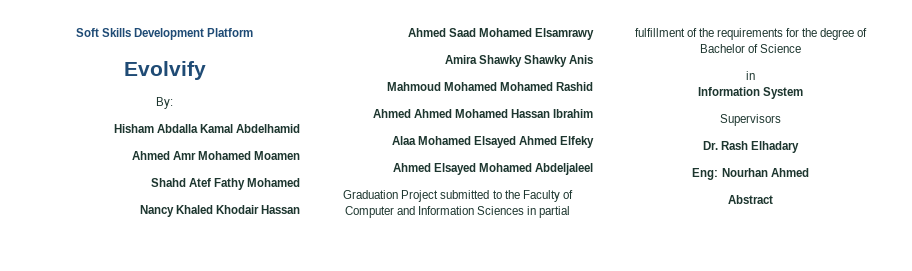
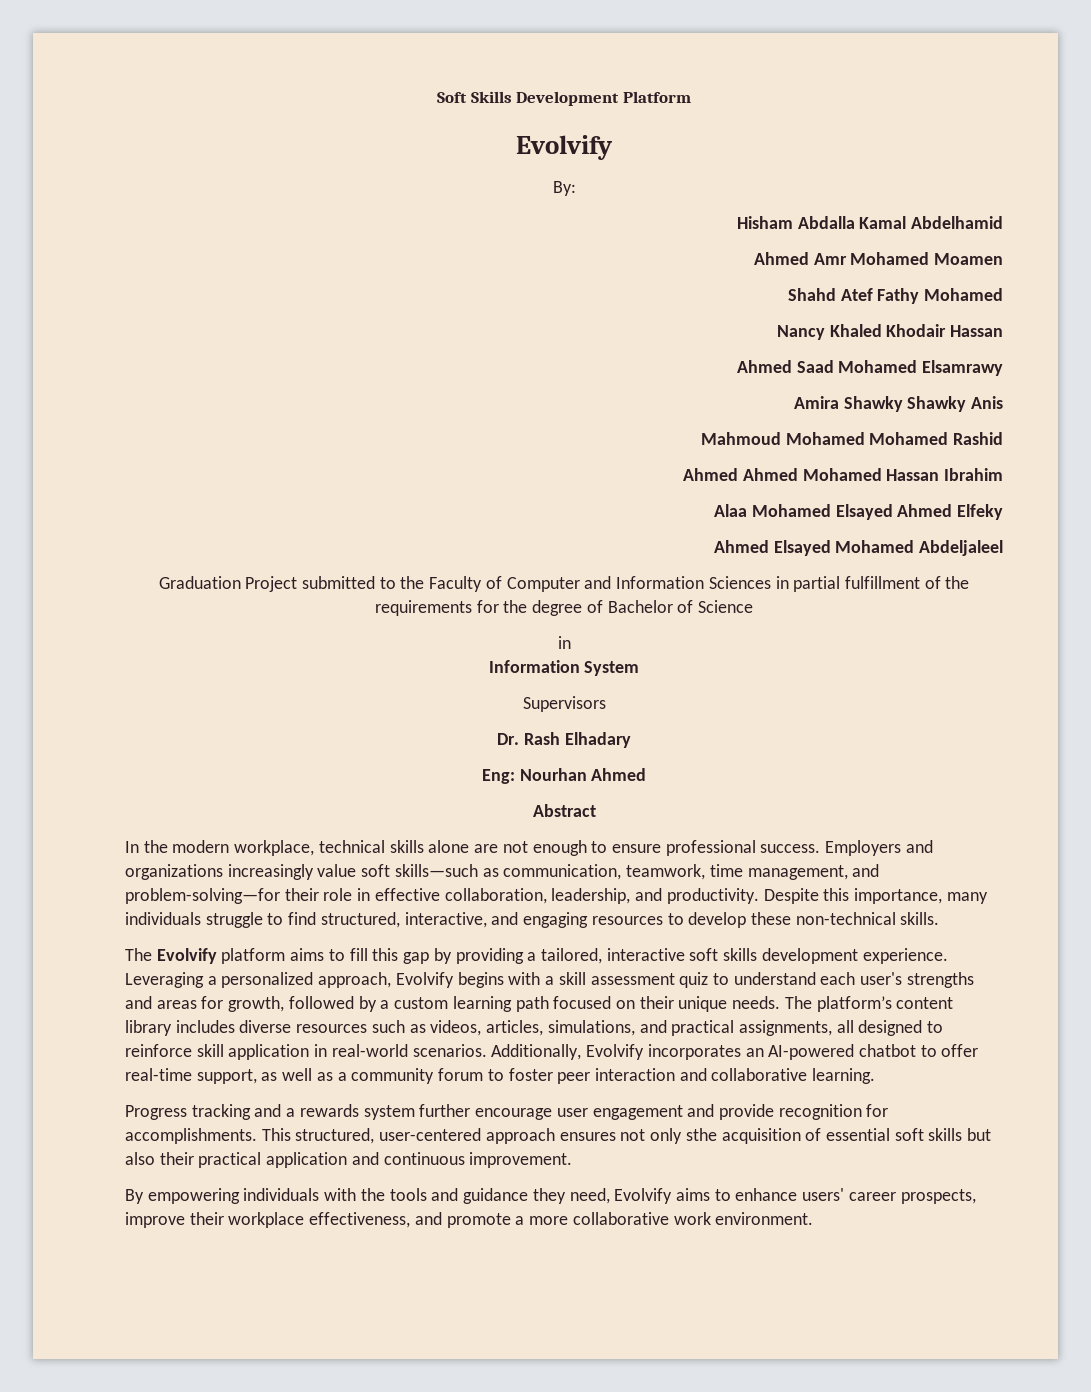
+ In the modern workplace, technical skills alone are not enough to ensure professional success. Employers and organizations increasingly value soft skills—such as communication, teamwork, time management, and problem-solving—for their role in effective collaboration, leadership, and productivity. Despite this importance, many individuals struggle to find structured, interactive, and engaging resources to develop these non-technical skills.
+ The Evolvify platform aims to fill this gap by providing a tailored, interactive soft skills development experience. Leveraging a personalized approach, Evolvify begins with a skill assessment quiz to understand each user's strengths and areas for growth, followed by a custom learning path focused on their unique needs. The platform’s content library includes diverse resources such as videos, articles, simulations, and practical assignments, all designed to reinforce skill application in real-world scenarios. Additionally, Evolvify incorporates an AI-powered chatbot to offer real-time support, as well as a community forum to foster peer interaction and collaborative learning.
+ Progress tracking and a rewards system further encourage user engagement and provide recognition for accomplishments. This structured, user-centered approach ensures not only sthe acquisition of essential soft skills but also their practical application and continuous improvement.
+ By empowering individuals with the tools and guidance they need, Evolvify aims to enhance users' career prospects, improve their workplace effectiveness, and promote a more collaborative work environment.

